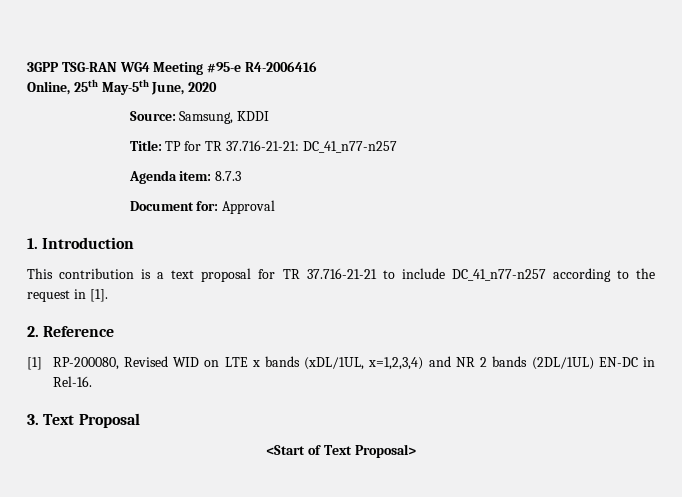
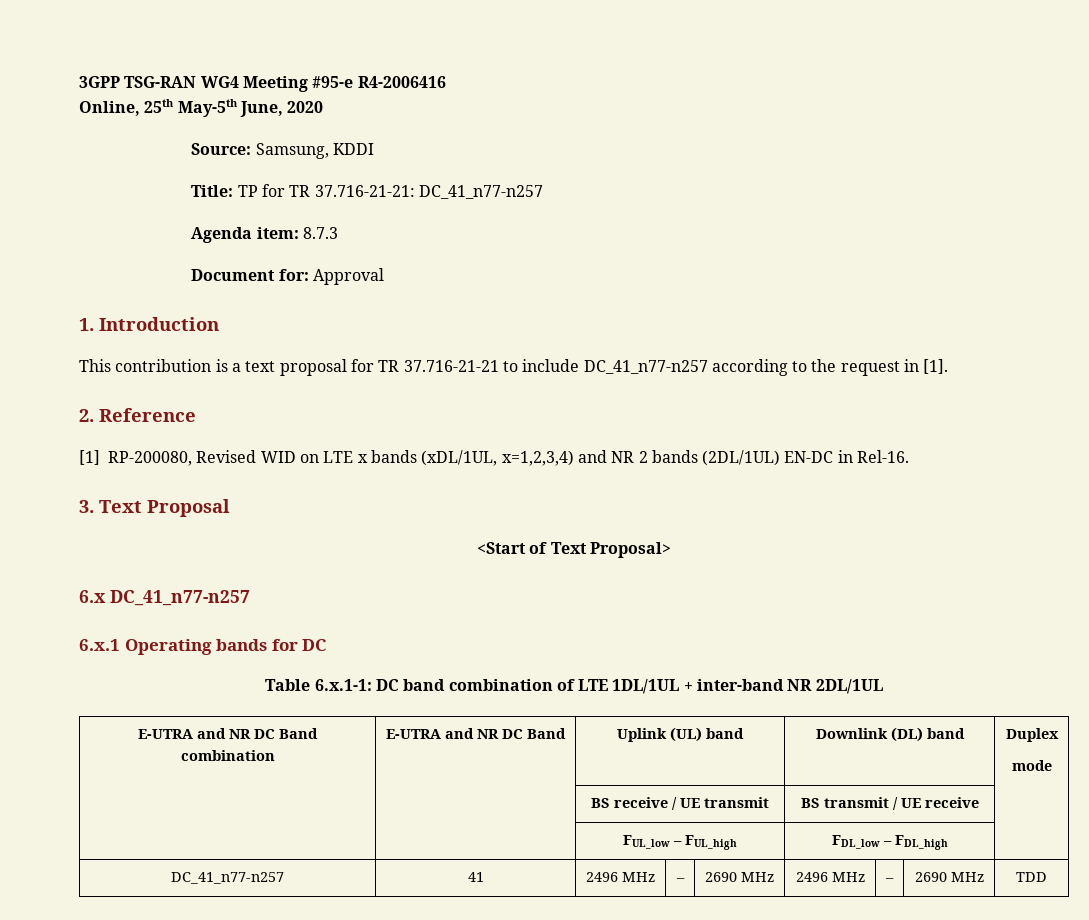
+ 6.x DC_41_n77-n257
+ 6.x.1 Operating bands for DC
+ Table 6.x.1-1: DC band combination of LTE 1DL/1UL + inter-band NR 2DL/1UL
+ E-UTRA and NR DC Band combination | E-UTRA and NR DC Band | Uplink (UL) band | Downlink (DL) band | Duplex
+ mode
+ | | BS receive / UE transmit | BS transmit / UE receive |
+ | | FUL_low – FUL_high | FDL_low – FDL_high |
+ DC_41_n77-n257 | 41 | 2496 MHz | – | 2690 MHz | 2496 MHz | – | 2690 MHz | TDD

